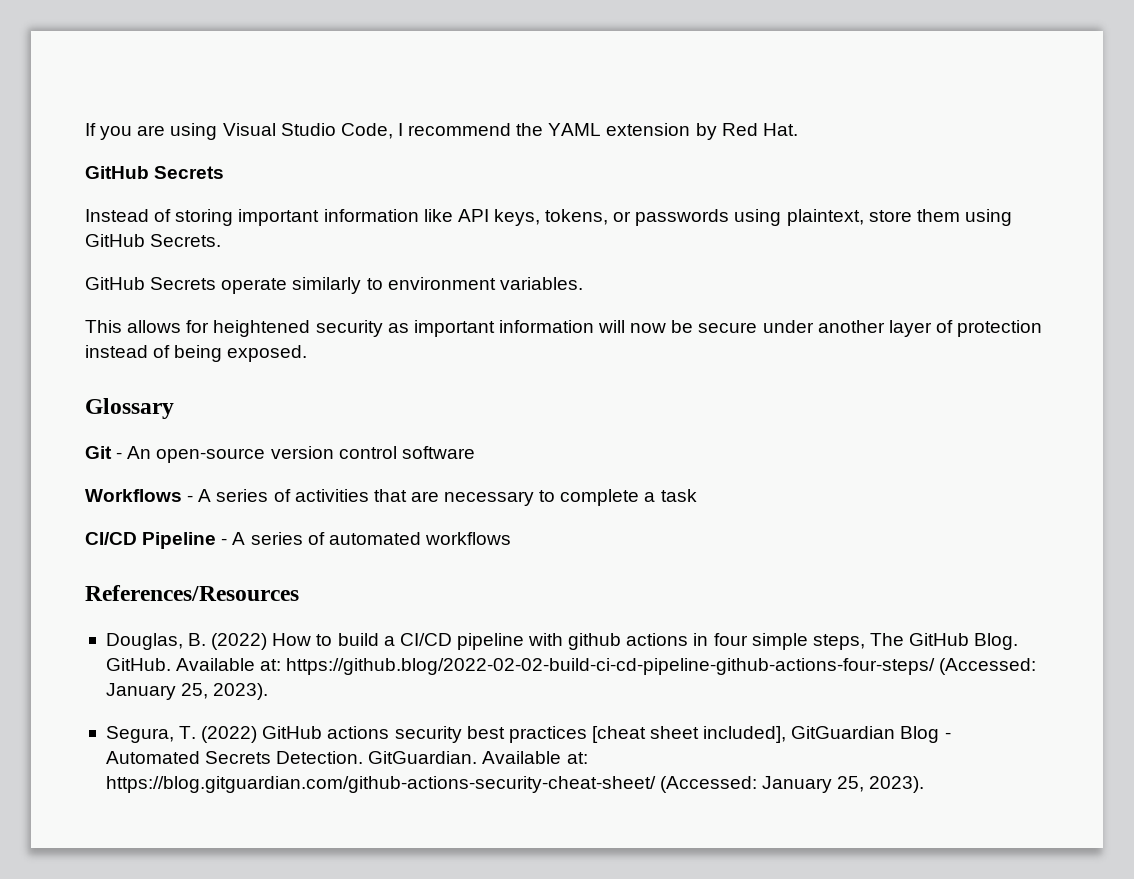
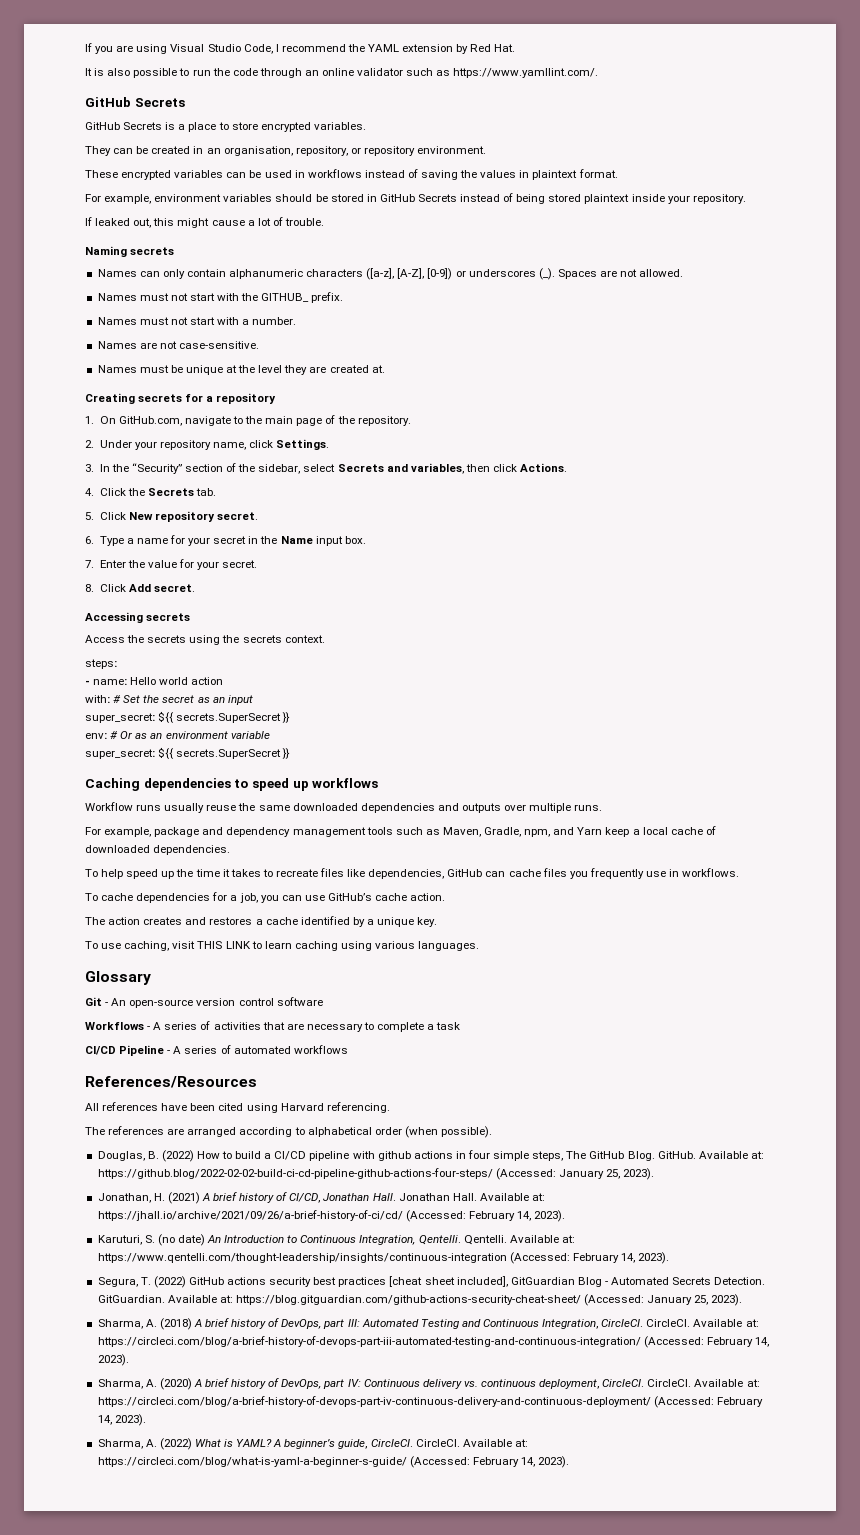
  If you are using Visual Studio Code, I recommend the YAML extension by Red Hat.
+ It is also possible to run the code through an online validator such as https://www.yamllint.com/.
  GitHub Secrets
- Instead of storing important information like API keys, tokens, or passwords using plaintext, store them using GitHub Secrets.
- GitHub Secrets operate similarly to environment variables.
- This allows for heightened security as important information will now be secure under another layer of protection instead of being exposed.
+ GitHub Secrets is a place to store encrypted variables.
+ They can be created in an organisation, repository, or repository environment.
+ These encrypted variables can be used in workflows instead of saving the values in plaintext format.
+ For example, environment variables should be stored in GitHub Secrets instead of being stored plaintext inside your repository.
+ If leaked out, this might cause a lot of trouble.
+ Naming secrets
+ Names can only contain alphanumeric characters ([a-z], [A-Z], [0-9]) or underscores (_). Spaces are not allowed.
+ Names must not start with the GITHUB_ prefix.
+ Names must not start with a number.
+ Names are not case-sensitive.
+ Names must be unique at the level they are created at.
+ Creating secrets for a repository
+ 1. On GitHub.com, navigate to the main page of the repository.
+ 2. Under your repository name, click Settings.
+ 3. In the “Security” section of the sidebar, select Secrets and variables, then click Actions.
+ 4. Click the Secrets tab.
+ 5. Click New repository secret.
+ 6. Type a name for your secret in the Name input box.
+ 7. Enter the value for your secret.
+ 8. Click Add secret.
+ Accessing secrets
+ Access the secrets using the secrets context.
+ steps:
+ - name: Hello world action
+ with: # Set the secret as an input
+ super_secret: ${{ secrets.SuperSecret }}
+ env: # Or as an environment variable
+ super_secret: ${{ secrets.SuperSecret }}
+ Caching dependencies to speed up workflows
+ Workflow runs usually reuse the same downloaded dependencies and outputs over multiple runs.
+ For example, package and dependency management tools such as Maven, Gradle, npm, and Yarn keep a local cache of downloaded dependencies.
+ To help speed up the time it takes to recreate files like dependencies, GitHub can cache files you frequently use in workflows.
+ To cache dependencies for a job, you can use GitHub’s cache action.
+ The action creates and restores a cache identified by a unique key.
+ To use caching, visit THIS LINK to learn caching using various languages.
+ All references have been cited using Harvard referencing.
+ The references are arranged according to alphabetical order (when possible).
+ Jonathan, H. (2021) A brief history of CI/CD, Jonathan Hall. Jonathan Hall. Available at: https://jhall.io/archive/2021/09/26/a-brief-history-of-ci/cd/ (Accessed: February 14, 2023).
+ Karuturi, S. (no date) An Introduction to Continuous Integration, Qentelli. Qentelli. Available at: https://www.qentelli.com/thought-leadership/insights/continuous-integration (Accessed: February 14, 2023).
+ Sharma, A. (2018) A brief history of DevOps, part III: Automated Testing and Continuous Integration, CircleCI. CircleCI. Available at: https://circleci.com/blog/a-brief-history-of-devops-part-iii-automated-testing-and-continuous-integration/ (Accessed: February 14, 2023).
+ Sharma, A. (2020) A brief history of DevOps, part IV: Continuous delivery vs. continuous deployment, CircleCI. CircleCI. Available at: https://circleci.com/blog/a-brief-history-of-devops-part-iv-continuous-delivery-and-continuous-deployment/ (Accessed: February 14, 2023).
+ Sharma, A. (2022) What is YAML? A beginner’s guide, CircleCI. CircleCI. Available at: https://circleci.com/blog/what-is-yaml-a-beginner-s-guide/ (Accessed: February 14, 2023).

